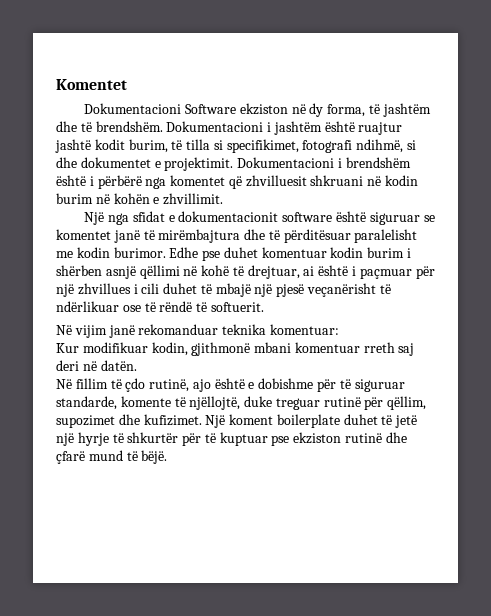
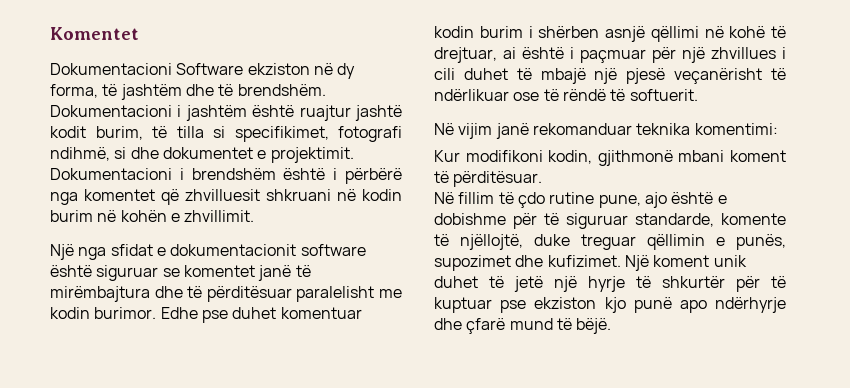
- Në vijim janë rekomanduar teknika komentuar:
+ Në vijim janë rekomanduar teknika komentimi:
- Kur modifikuar kodin, gjithmonë mbani komentuar rreth saj deri në datën.
+ Kur modifikoni kodin, gjithmonë mbani koment të përditësuar.
- Në fillim të çdo rutinë, ajo është e dobishme për të siguruar standarde, komente të njëllojtë, duke treguar rutinë për qëllim, supozimet dhe kufizimet.
+ Në fillim të çdo rutine pune, ajo është e dobishme për të siguruar standarde, komente të njëllojtë, duke treguar qëllimin e punës, supozimet dhe kufizimet.
- Një koment boilerplate duhet të jetë një hyrje të shkurtër për të kuptuar pse ekziston rutinë dhe çfarë mund të bëjë.
+ Një koment unik duhet të jetë një hyrje të shkurtër për të kuptuar pse ekziston kjo punë apo ndërhyrje dhe çfarë mund të bëjë.

